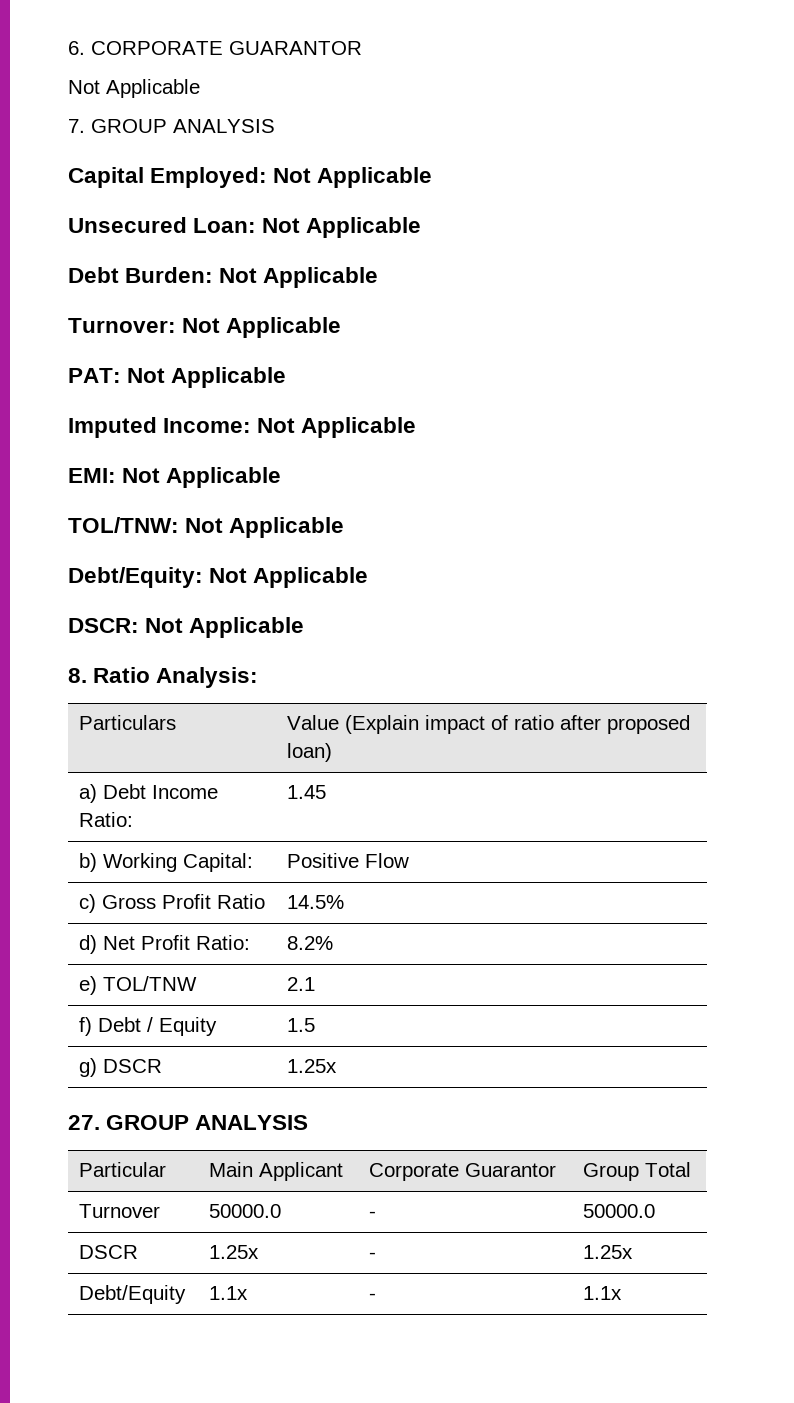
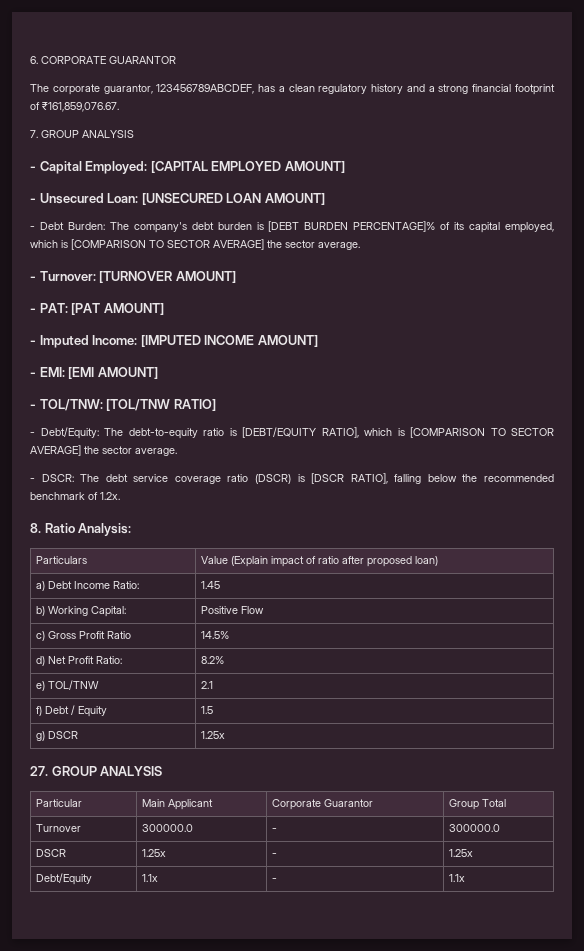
  6. CORPORATE GUARANTOR
- Not Applicable
+ The corporate guarantor, 123456789ABCDEF, has a clean regulatory history and a strong financial footprint of ₹161,859,076.67.
- Capital Employed: Not Applicable
- Unsecured Loan: Not Applicable
- Debt Burden: Not Applicable
- Turnover: Not Applicable
- PAT: Not Applicable
- Imputed Income: Not Applicable
- EMI: Not Applicable
- TOL/TNW: Not Applicable
- Debt/Equity: Not Applicable
- DSCR: Not Applicable
+ - Capital Employed: [CAPITAL EMPLOYED AMOUNT]
+ - Unsecured Loan: [UNSECURED LOAN AMOUNT]
+ - Debt Burden: The company's debt burden is [DEBT BURDEN PERCENTAGE]% of its capital employed, which is [COMPARISON TO SECTOR AVERAGE] the sector average.
+ - Turnover: [TURNOVER AMOUNT]
+ - PAT: [PAT AMOUNT]
+ - Imputed Income: [IMPUTED INCOME AMOUNT]
+ - EMI: [EMI AMOUNT]
+ - TOL/TNW: [TOL/TNW RATIO]
+ - Debt/Equity: The debt-to-equity ratio is [DEBT/EQUITY RATIO], which is [COMPARISON TO SECTOR AVERAGE] the sector average.
+ - DSCR: The debt service coverage ratio (DSCR) is [DSCR RATIO], falling below the recommended benchmark of 1.2x.
- Turnover | 50000.0 | - | 50000.0
+ Turnover | 300000.0 | - | 300000.0

